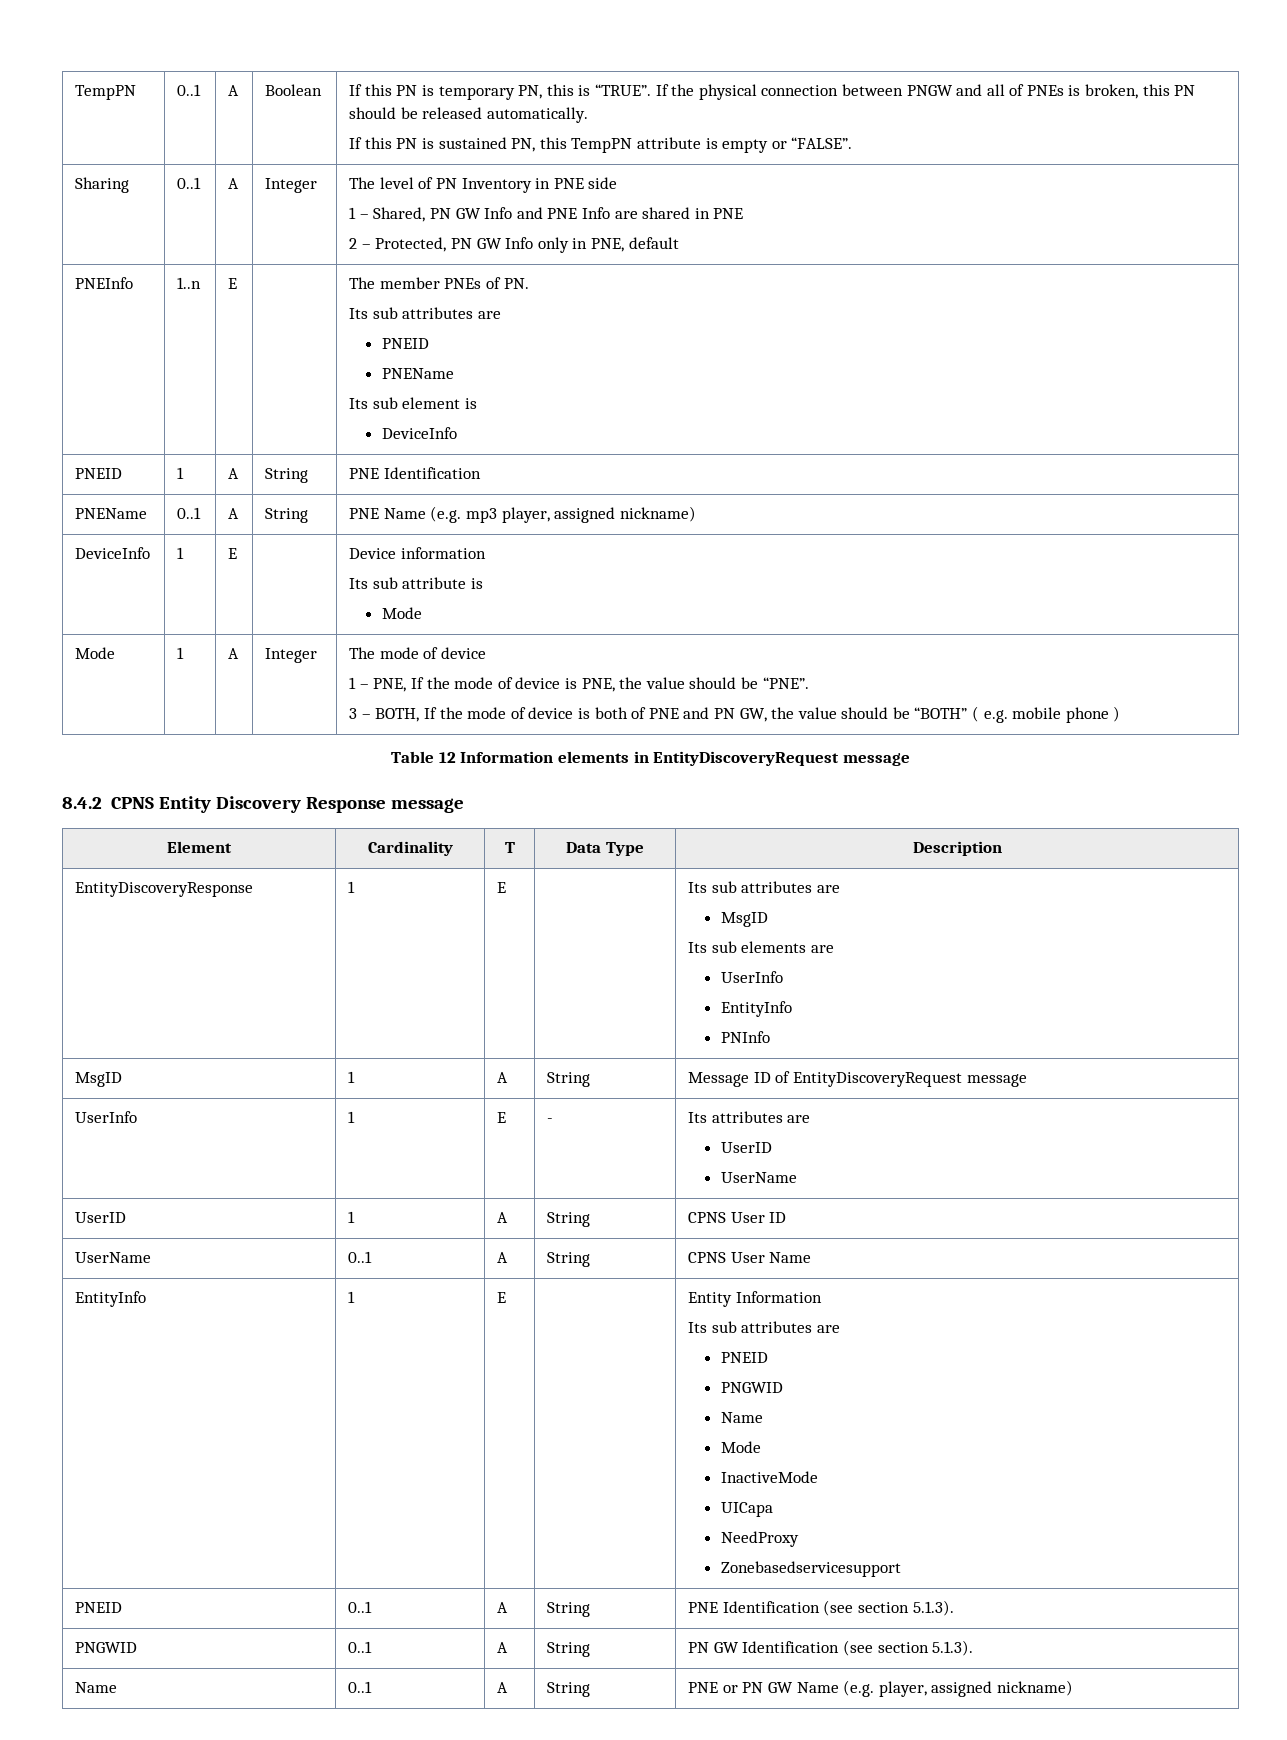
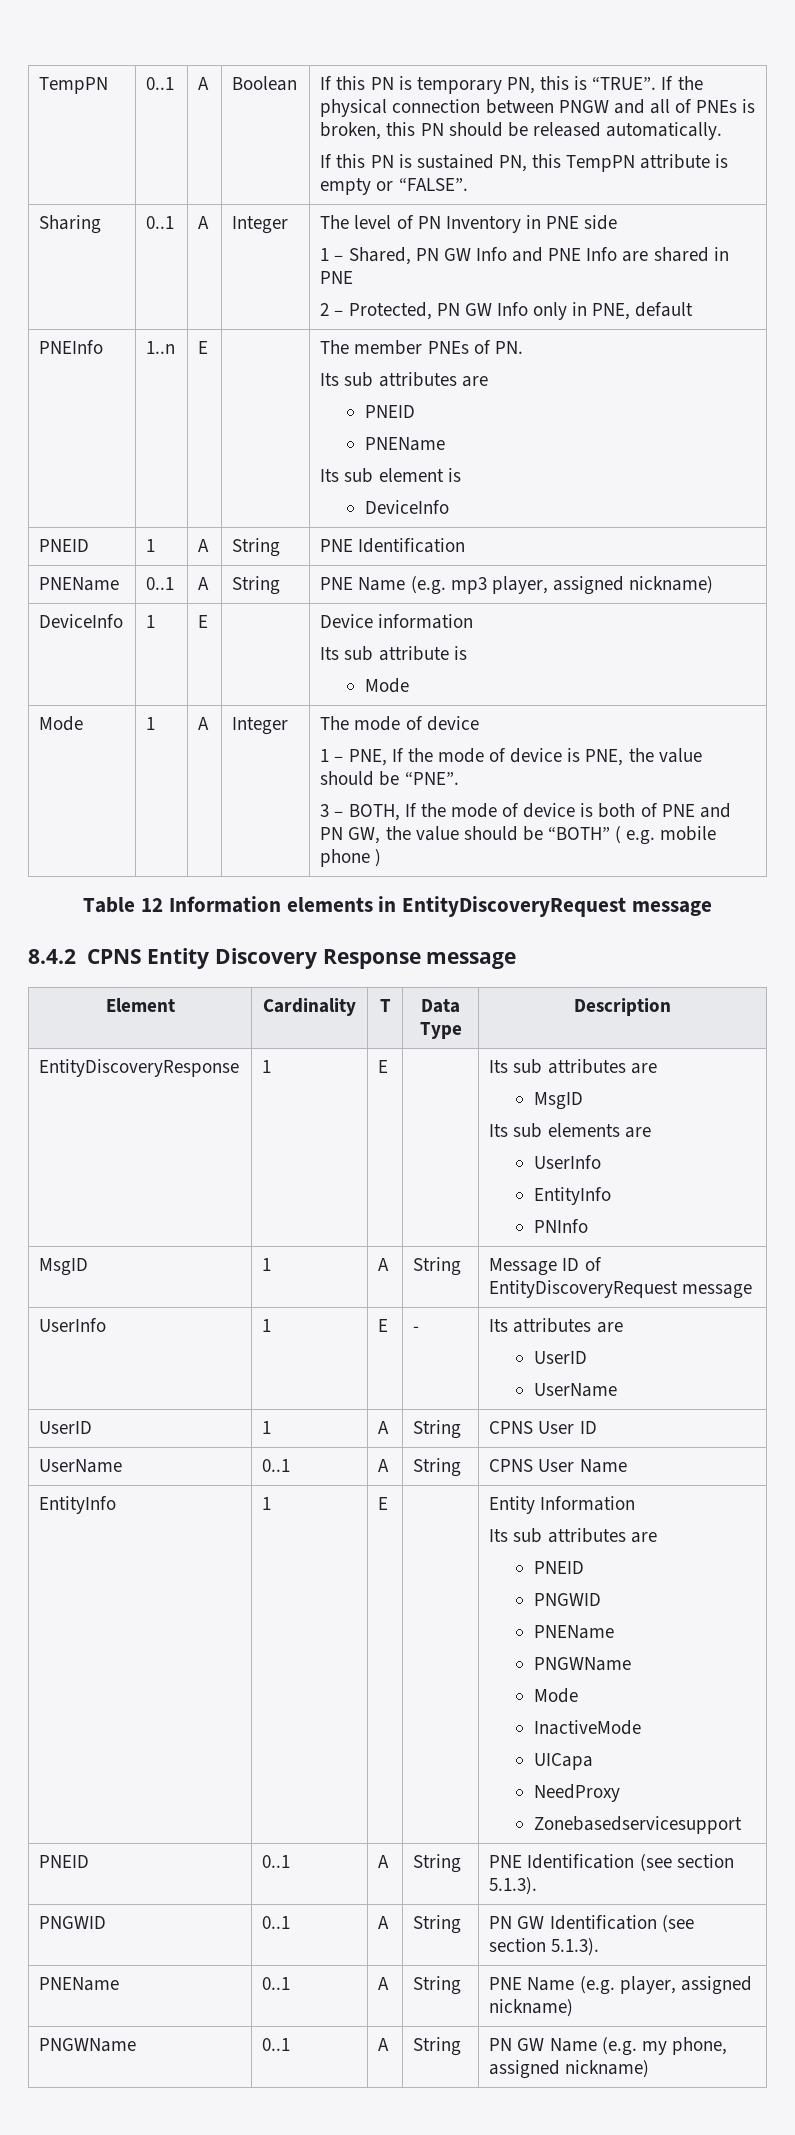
  EntityInfo | 1 | E | | Entity Information
  Its sub attributes are
  PNEID
  PNGWID
- Name
+ PNEName
+ PNGWName
- Name | 0..1 | A | String | PNE or PN GW Name (e.g. player, assigned nickname)
+ PNEName | 0..1 | A | String | PNE Name (e.g. player, assigned nickname)
+ PNGWName | 0..1 | A | String | PN GW Name (e.g. my phone, assigned nickname)

